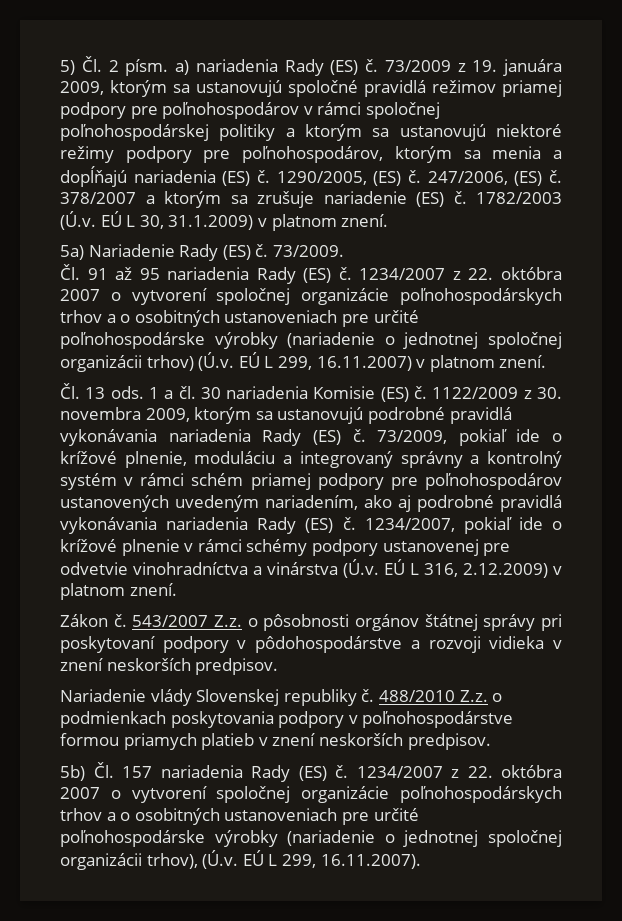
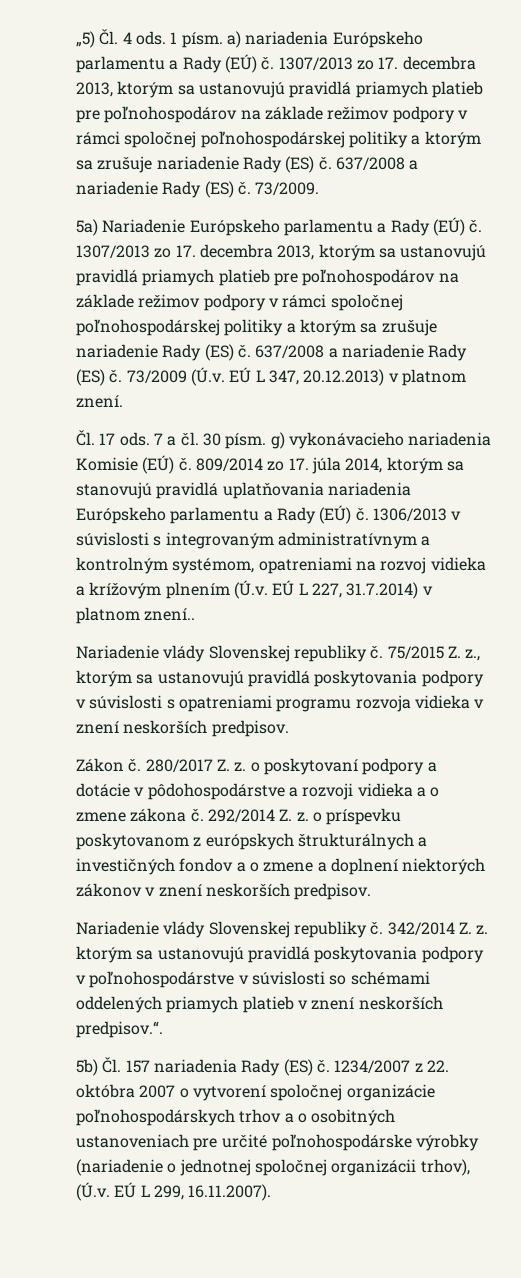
- 5) Čl. 2 písm. a) nariadenia Rady (ES) č. 73/2009 z 19. januára 2009, ktorým sa ustanovujú spoločné pravidlá režimov priamej podpory pre poľnohospodárov v rámci spoločnej poľnohospodárskej politiky a ktorým sa ustanovujú niektoré režimy podpory pre poľnohospodárov, ktorým sa menia a dopĺňajú nariadenia (ES) č. 1290/2005, (ES) č. 247/2006, (ES) č. 378/2007 a ktorým sa zrušuje nariadenie (ES) č. 1782/2003 (Ú.v. EÚ L 30, 31.1.2009) v platnom znení.
- 5a) Nariadenie Rady (ES) č. 73/2009.
- Čl. 91 až 95 nariadenia Rady (ES) č. 1234/2007 z 22. októbra 2007 o vytvorení spoločnej organizácie poľnohospodárskych trhov a o osobitných ustanoveniach pre určité poľnohospodárske výrobky (nariadenie o jednotnej spoločnej organizácii trhov) (Ú.v. EÚ L 299, 16.11.2007) v platnom znení.
- Čl. 13 ods. 1 a čl. 30 nariadenia Komisie (ES) č. 1122/2009 z 30. novembra 2009, ktorým sa ustanovujú podrobné pravidlá vykonávania nariadenia Rady (ES) č. 73/2009, pokiaľ ide o krížové plnenie, moduláciu a integrovaný správny a kontrolný systém v rámci schém priamej podpory pre poľnohospodárov ustanovených uvedeným nariadením, ako aj podrobné pravidlá vykonávania nariadenia Rady (ES) č. 1234/2007, pokiaľ ide o krížové plnenie v rámci schémy podpory ustanovenej pre odvetvie vinohradníctva a vinárstva (Ú.v. EÚ L 316, 2.12.2009) v platnom znení.
- Zákon č. 543/2007 Z.z. o pôsobnosti orgánov štátnej správy pri poskytovaní podpory v pôdohospodárstve a rozvoji vidieka v znení neskorších predpisov.
+ „5) Čl. 4 ods. 1 písm. a) nariadenia Európskeho parlamentu a Rady (EÚ) č. 1307/2013 zo 17. decembra 2013, ktorým sa ustanovujú pravidlá priamych platieb pre poľnohospodárov na základe režimov podpory v rámci spoločnej poľnohospodárskej politiky a ktorým sa zrušuje nariadenie Rady (ES) č. 637/2008 a nariadenie Rady (ES) č. 73/2009.
+ 5a) Nariadenie Európskeho parlamentu a Rady (EÚ) č. 1307/2013 zo 17. decembra 2013, ktorým sa ustanovujú pravidlá priamych platieb pre poľnohospodárov na základe režimov podpory v rámci spoločnej poľnohospodárskej politiky a ktorým sa zrušuje nariadenie Rady (ES) č. 637/2008 a nariadenie Rady (ES) č. 73/2009 (Ú.v. EÚ L 347, 20.12.2013) v platnom znení.
+ Čl. 17 ods. 7 a čl. 30 písm. g) vykonávacieho nariadenia Komisie (EÚ) č. 809/2014 zo 17. júla 2014, ktorým sa stanovujú pravidlá uplatňovania nariadenia Európskeho parlamentu a Rady (EÚ) č. 1306/2013 v súvislosti s integrovaným administratívnym a kontrolným systémom, opatreniami na rozvoj vidieka a krížovým plnením (Ú.v. EÚ L 227, 31.7.2014) v platnom znení..
+ Nariadenie vlády Slovenskej republiky č. 75/2015 Z. z., ktorým sa ustanovujú pravidlá poskytovania podpory v súvislosti s opatreniami programu rozvoja vidieka v znení neskorších predpisov.
+ Zákon č. 280/2017 Z. z. o poskytovaní podpory a dotácie v pôdohospodárstve a rozvoji vidieka a o zmene zákona č. 292/2014 Z. z. o príspevku poskytovanom z európskych štrukturálnych a investičných fondov a o zmene a doplnení niektorých zákonov v znení neskorších predpisov.
- 488/2010 Z.z. o podmienkach poskytovania podpory v poľnohospodárstve formou priamych platieb v znení neskorších predpisov.
+ 342/2014 Z. z. ktorým sa ustanovujú pravidlá poskytovania podpory v poľnohospodárstve v súvislosti so schémami oddelených priamych platieb v znení neskorších predpisov.“.

